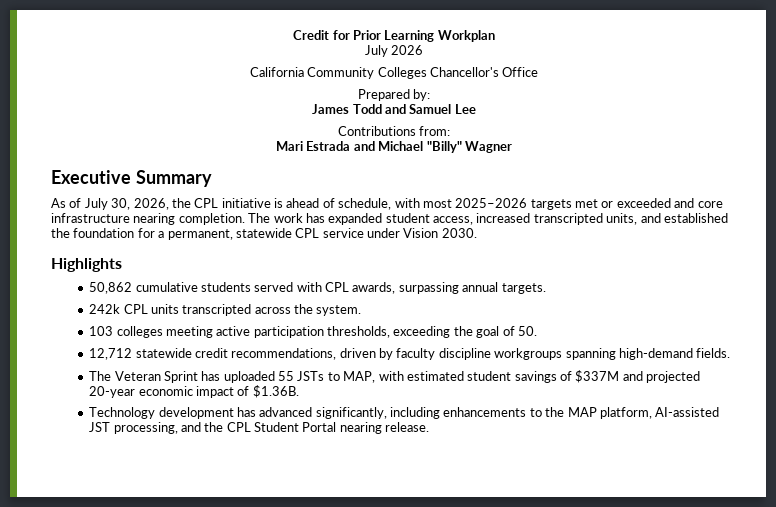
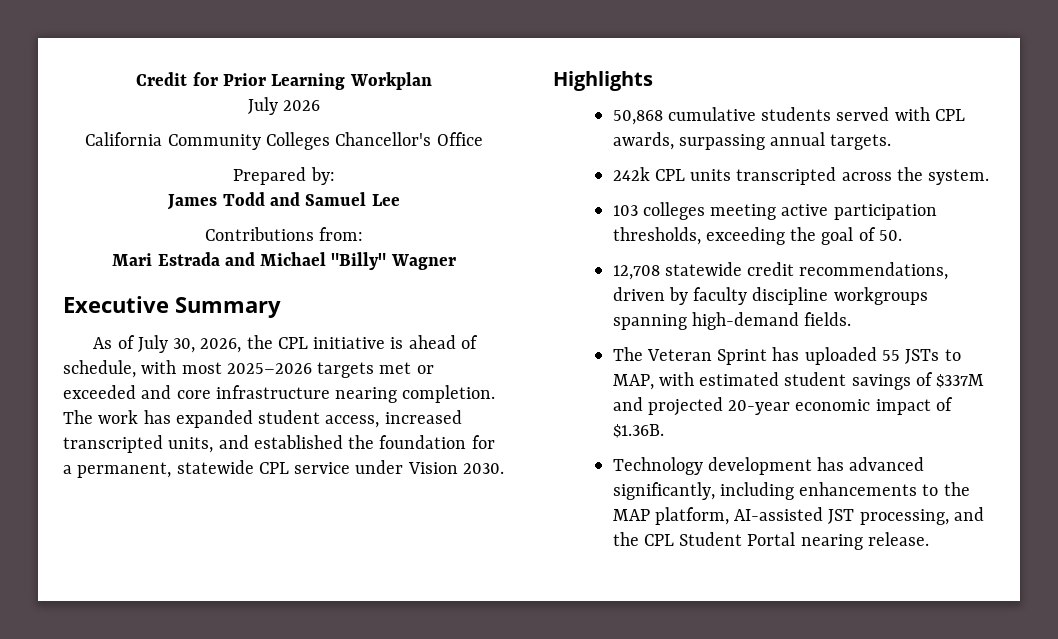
- 50,862 cumulative students served with CPL awards, surpassing annual targets.
+ 50,868 cumulative students served with CPL awards, surpassing annual targets.
- 12,712 statewide credit recommendations, driven by faculty discipline workgroups spanning high-demand fields.
+ 12,708 statewide credit recommendations, driven by faculty discipline workgroups spanning high-demand fields.

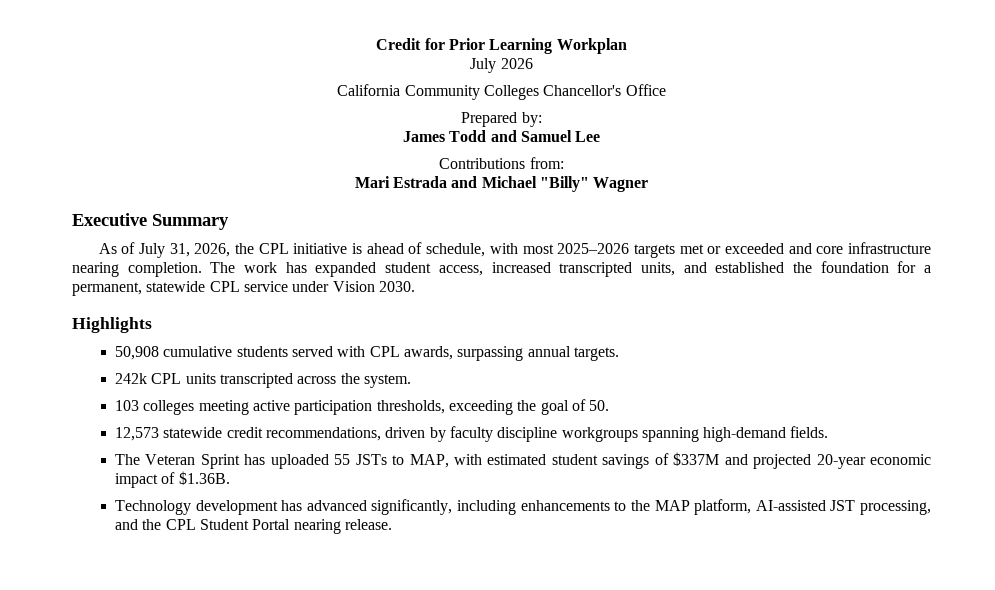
- As of July 30, 2026, the CPL initiative is ahead of schedule, with most 2025–2026 targets met or exceeded and core infrastructure nearing completion.
+ As of July 31, 2026, the CPL initiative is ahead of schedule, with most 2025–2026 targets met or exceeded and core infrastructure nearing completion.
- 50,868 cumulative students served with CPL awards, surpassing annual targets.
+ 50,908 cumulative students served with CPL awards, surpassing annual targets.
- 12,708 statewide credit recommendations, driven by faculty discipline workgroups spanning high-demand fields.
+ 12,573 statewide credit recommendations, driven by faculty discipline workgroups spanning high-demand fields.

